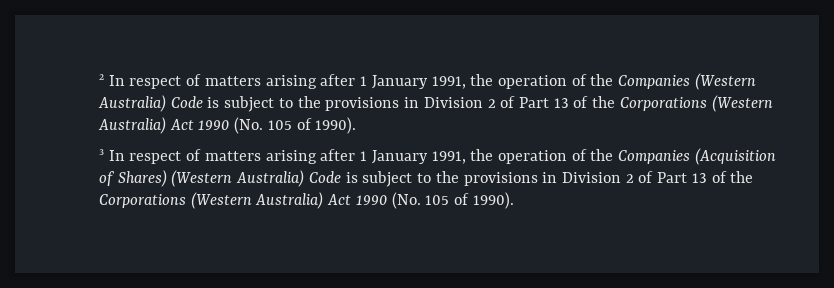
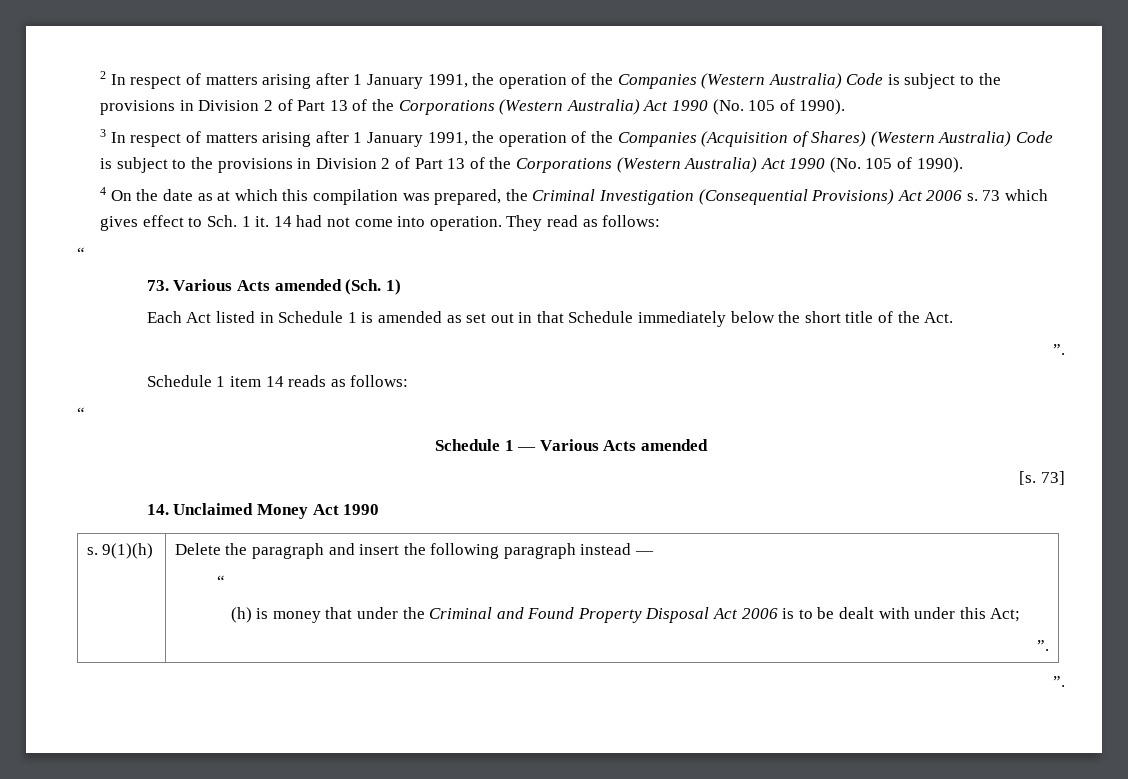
+ 4 On the date as at which this compilation was prepared, the Criminal Investigation (Consequential Provisions) Act 2006 s. 73 which gives effect to Sch. 1 it. 14 had not come into operation. They read as follows:
+ “
+ 73. Various Acts amended (Sch. 1)
+ Each Act listed in Schedule 1 is amended as set out in that Schedule immediately below the short title of the Act.
+ ”.
+ Schedule 1 item 14 reads as follows:
+ “
+ Schedule 1 — Various Acts amended
+ [s. 73]
+ 14. Unclaimed Money Act 1990
+ s. 9(1)(h) | Delete the paragraph and insert the following paragraph instead —
+ “
+ (h) is money that under the Criminal and Found Property Disposal Act 2006 is to be dealt with under this Act;
+ ”.
+ ”.

